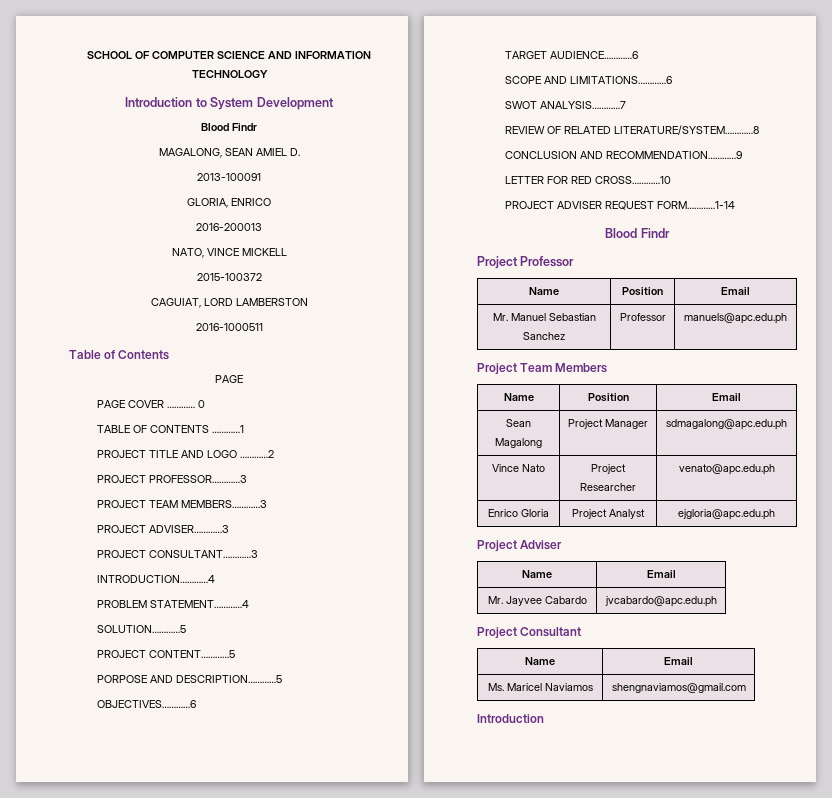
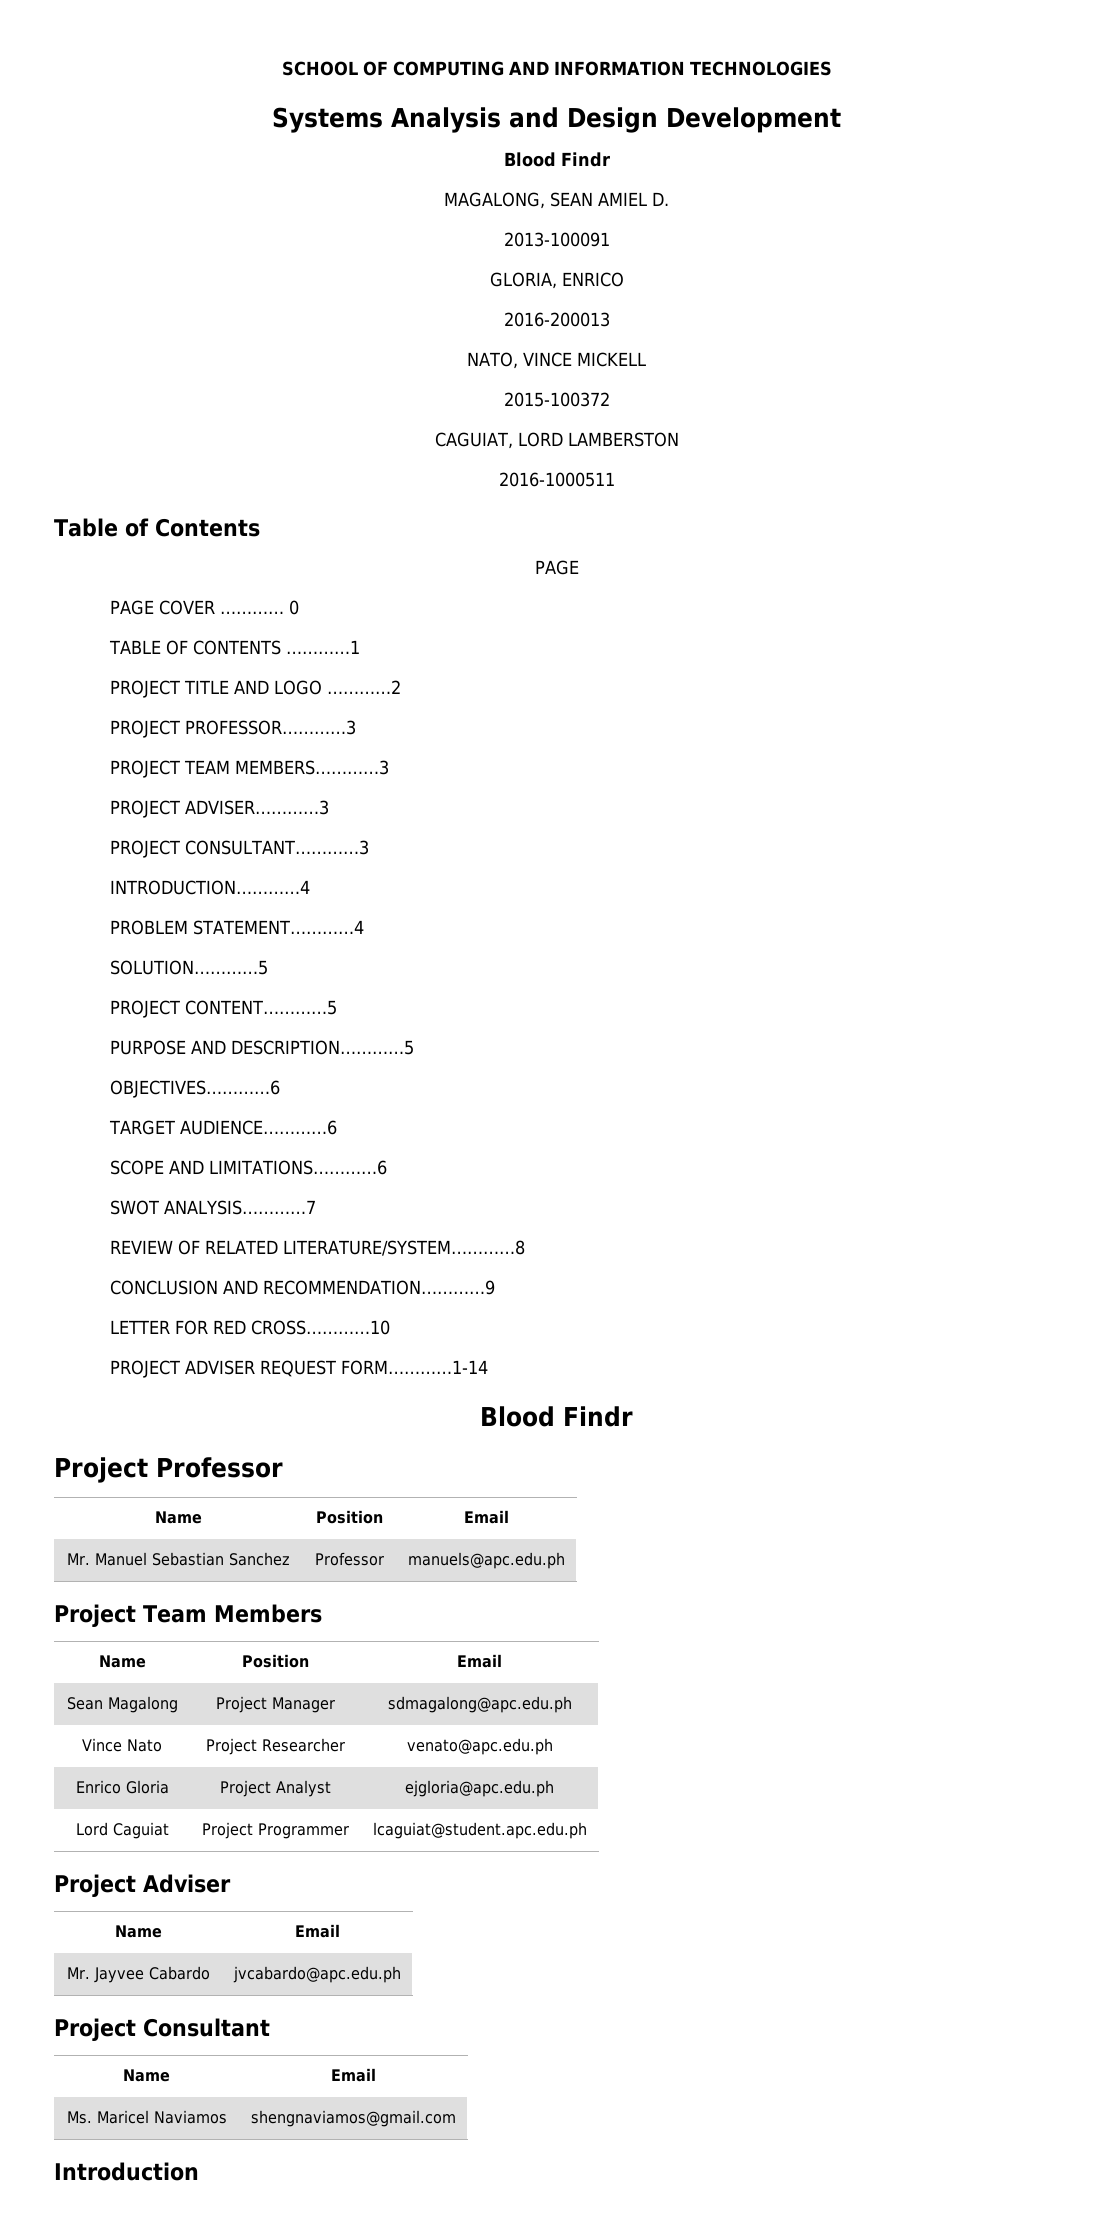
- SCHOOL OF COMPUTER SCIENCE AND INFORMATION TECHNOLOGY
- Introduction to System Development
+ SCHOOL OF COMPUTING AND INFORMATION TECHNOLOGIES
+ Systems Analysis and Design Development
- PORPOSE AND DESCRIPTION…………5
+ PURPOSE AND DESCRIPTION…………5
+ Lord Caguiat | Project Programmer | lcaguiat@student.apc.edu.ph

